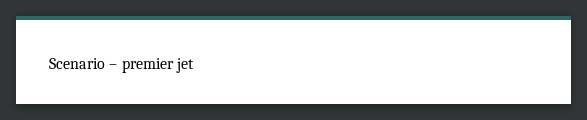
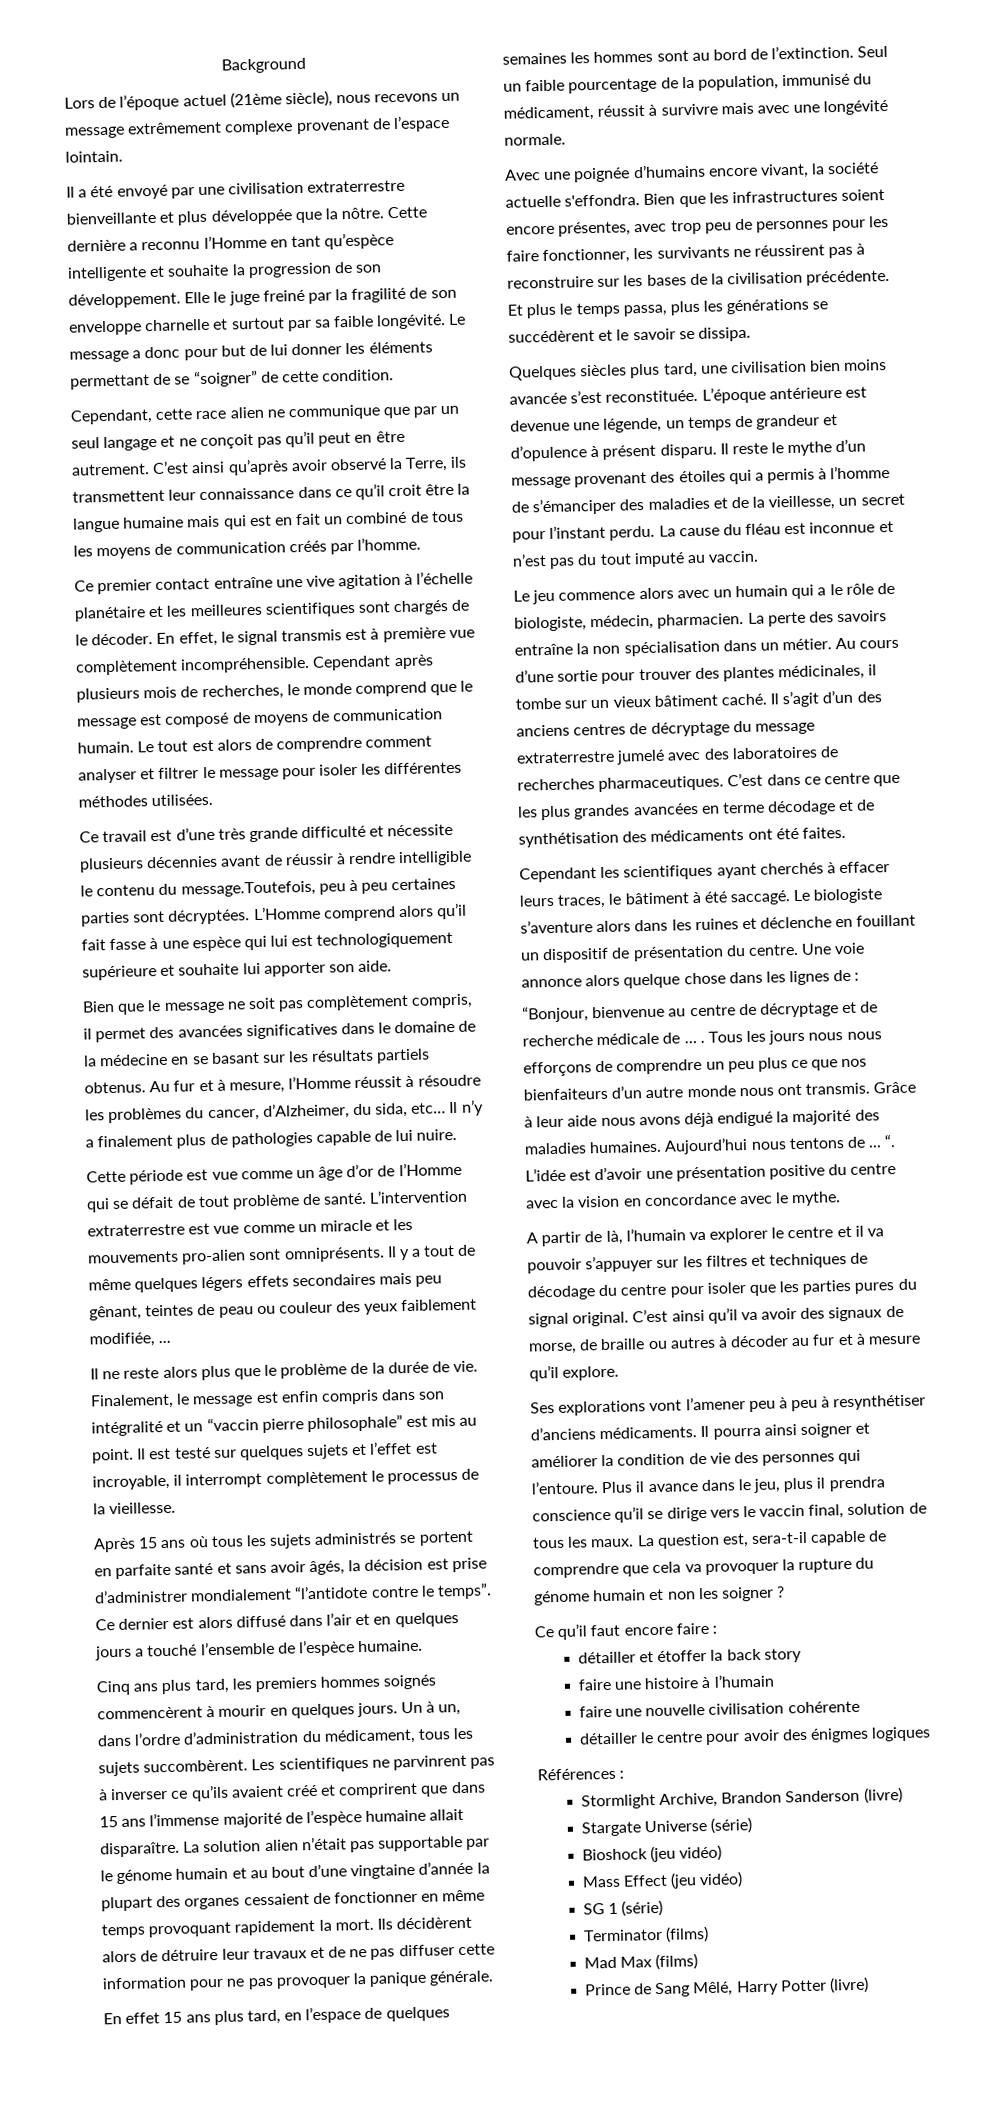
- Scenario – premier jet
+ Background
+ Lors de l’époque actuel (21ème siècle), nous recevons un message extrêmement complexe provenant de l’espace lointain.
+ Il a été envoyé par une civilisation extraterrestre bienveillante et plus développée que la nôtre. Cette dernière a reconnu l’Homme en tant qu’espèce intelligente et souhaite la progression de son développement. Elle le juge freiné par la fragilité de son enveloppe charnelle et surtout par sa faible longévité. Le message a donc pour but de lui donner les éléments permettant de se “soigner” de cette condition.
+ Cependant, cette race alien ne communique que par un seul langage et ne conçoit pas qu’il peut en être autrement. C’est ainsi qu’après avoir observé la Terre, ils transmettent leur connaissance dans ce qu’il croit être la langue humaine mais qui est en fait un combiné de tous les moyens de communication créés par l’homme.
+ Ce premier contact entraîne une vive agitation à l’échelle planétaire et les meilleures scientifiques sont chargés de le décoder. En effet, le signal transmis est à première vue complètement incompréhensible. Cependant après plusieurs mois de recherches, le monde comprend que le message est composé de moyens de communication humain. Le tout est alors de comprendre comment analyser et filtrer le message pour isoler les différentes méthodes utilisées.
+ Ce travail est d’une très grande difficulté et nécessite plusieurs décennies avant de réussir à rendre intelligible le contenu du message.Toutefois, peu à peu certaines parties sont décryptées. L’Homme comprend alors qu’il fait fasse à une espèce qui lui est technologiquement supérieure et souhaite lui apporter son aide.
+ Bien que le message ne soit pas complètement compris, il permet des avancées significatives dans le domaine de la médecine en se basant sur les résultats partiels obtenus. Au fur et à mesure, l’Homme réussit à résoudre les problèmes du cancer, d’Alzheimer, du sida, etc… Il n’y a finalement plus de pathologies capable de lui nuire.
+ Cette période est vue comme un âge d’or de l’Homme qui se défait de tout problème de santé. L’intervention extraterrestre est vue comme un miracle et les mouvements pro-alien sont omniprésents. Il y a tout de même quelques légers effets secondaires mais peu gênant, teintes de peau ou couleur des yeux faiblement modifiée, ...
+ Il ne reste alors plus que le problème de la durée de vie. Finalement, le message est enfin compris dans son intégralité et un “vaccin pierre philosophale” est mis au point. Il est testé sur quelques sujets et l’effet est incroyable, il interrompt complètement le processus de la vieillesse.
+ Après 15 ans où tous les sujets administrés se portent en parfaite santé et sans avoir âgés, la décision est prise d’administrer mondialement “l’antidote contre le temps”. Ce dernier est alors diffusé dans l’air et en quelques jours a touché l’ensemble de l’espèce humaine.
+ Cinq ans plus tard, les premiers hommes soignés commencèrent à mourir en quelques jours. Un à un, dans l’ordre d’administration du médicament, tous les sujets succombèrent. Les scientifiques ne parvinrent pas à inverser ce qu’ils avaient créé et comprirent que dans 15 ans l’immense majorité de l’espèce humaine allait disparaître. La solution alien n’était pas supportable par le génome humain et au bout d’une vingtaine d’année la plupart des organes cessaient de fonctionner en même temps provoquant rapidement la mort. Ils décidèrent alors de détruire leur travaux et de ne pas diffuser cette information pour ne pas provoquer la panique générale.
+ En effet 15 ans plus tard, en l’espace de quelques semaines les hommes sont au bord de l’extinction. Seul un faible pourcentage de la population, immunisé du médicament, réussit à survivre mais avec une longévité normale.
+ Avec une poignée d’humains encore vivant, la société actuelle s'effondra. Bien que les infrastructures soient encore présentes, avec trop peu de personnes pour les faire fonctionner, les survivants ne réussirent pas à reconstruire sur les bases de la civilisation précédente. Et plus le temps passa, plus les générations se succédèrent et le savoir se dissipa.
+ Quelques siècles plus tard, une civilisation bien moins avancée s’est reconstituée. L’époque antérieure est devenue une légende, un temps de grandeur et d’opulence à présent disparu. Il reste le mythe d’un message provenant des étoiles qui a permis à l’homme de s’émanciper des maladies et de la vieillesse, un secret pour l’instant perdu. La cause du fléau est inconnue et n’est pas du tout imputé au vaccin.
+ Le jeu commence alors avec un humain qui a le rôle de biologiste, médecin, pharmacien. La perte des savoirs entraîne la non spécialisation dans un métier. Au cours d’une sortie pour trouver des plantes médicinales, il tombe sur un vieux bâtiment caché. Il s’agit d’un des anciens centres de décryptage du message extraterrestre jumelé avec des laboratoires de recherches pharmaceutiques. C’est dans ce centre que les plus grandes avancées en terme décodage et de synthétisation des médicaments ont été faites.
+ Cependant les scientifiques ayant cherchés à effacer leurs traces, le bâtiment à été saccagé. Le biologiste s’aventure alors dans les ruines et déclenche en fouillant un dispositif de présentation du centre. Une voie annonce alors quelque chose dans les lignes de :
+ “Bonjour, bienvenue au centre de décryptage et de recherche médicale de … . Tous les jours nous nous efforçons de comprendre un peu plus ce que nos bienfaiteurs d’un autre monde nous ont transmis. Grâce à leur aide nous avons déjà endigué la majorité des maladies humaines. Aujourd’hui nous tentons de ... “. L’idée est d’avoir une présentation positive du centre avec la vision en concordance avec le mythe.
+ A partir de là, l’humain va explorer le centre et il va pouvoir s’appuyer sur les filtres et techniques de décodage du centre pour isoler que les parties pures du signal original. C’est ainsi qu’il va avoir des signaux de morse, de braille ou autres à décoder au fur et à mesure qu’il explore.
+ Ses explorations vont l’amener peu à peu à resynthétiser d’anciens médicaments. Il pourra ainsi soigner et améliorer la condition de vie des personnes qui l’entoure. Plus il avance dans le jeu, plus il prendra conscience qu’il se dirige vers le vaccin final, solution de tous les maux. La question est, sera-t-il capable de comprendre que cela va provoquer la rupture du génome humain et non les soigner ?
+ Ce qu’il faut encore faire :
+ détailler et étoffer la back story
+ faire une histoire à l’humain
+ faire une nouvelle civilisation cohérente
+ détailler le centre pour avoir des énigmes logiques
+ Références :
+ Stormlight Archive, Brandon Sanderson (livre)
+ Stargate Universe (série)
+ Bioshock (jeu vidéo)
+ Mass Effect (jeu vidéo)
+ SG 1 (série)
+ Terminator (films)
+ Mad Max (films)
+ Prince de Sang Mêlé, Harry Potter (livre)

